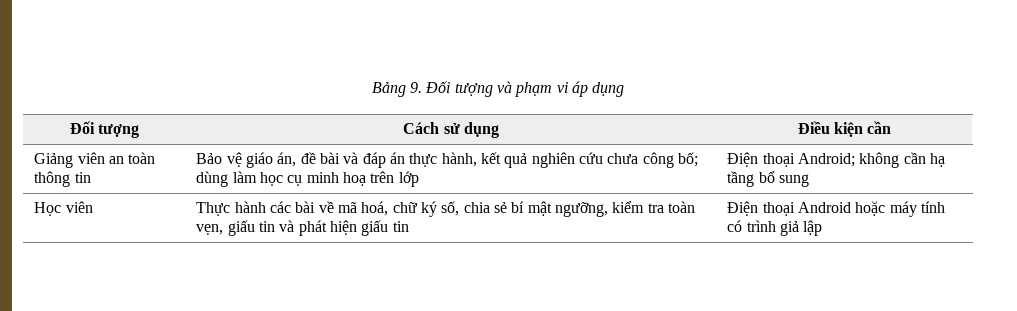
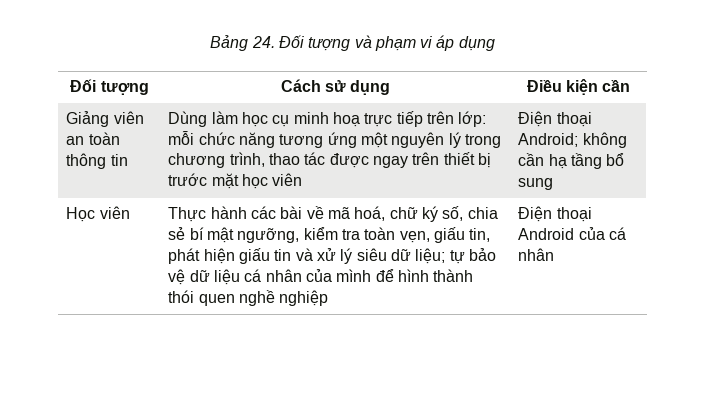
- Bảng 9. Đối tượng và phạm vi áp dụng
+ Bảng 24. Đối tượng và phạm vi áp dụng
- Bảo vệ giáo án, đề bài và đáp án thực hành, kết quả nghiên cứu chưa công bố; dùng làm học cụ minh hoạ trên lớp
+ Dùng làm học cụ minh hoạ trực tiếp trên lớp: mỗi chức năng tương ứng một nguyên lý trong chương trình, thao tác được ngay trên thiết bị trước mặt học viên
- Thực hành các bài về mã hoá, chữ ký số, chia sẻ bí mật ngưỡng, kiểm tra toàn vẹn, giấu tin và phát hiện giấu tin | Điện thoại Android hoặc máy tính có trình giả lập
+ Thực hành các bài về mã hoá, chữ ký số, chia sẻ bí mật ngưỡng, kiểm tra toàn vẹn, giấu tin, phát hiện giấu tin và xử lý siêu dữ liệu; tự bảo vệ dữ liệu cá nhân của mình để hình thành thói quen nghề nghiệp | Điện thoại Android của cá nhân

